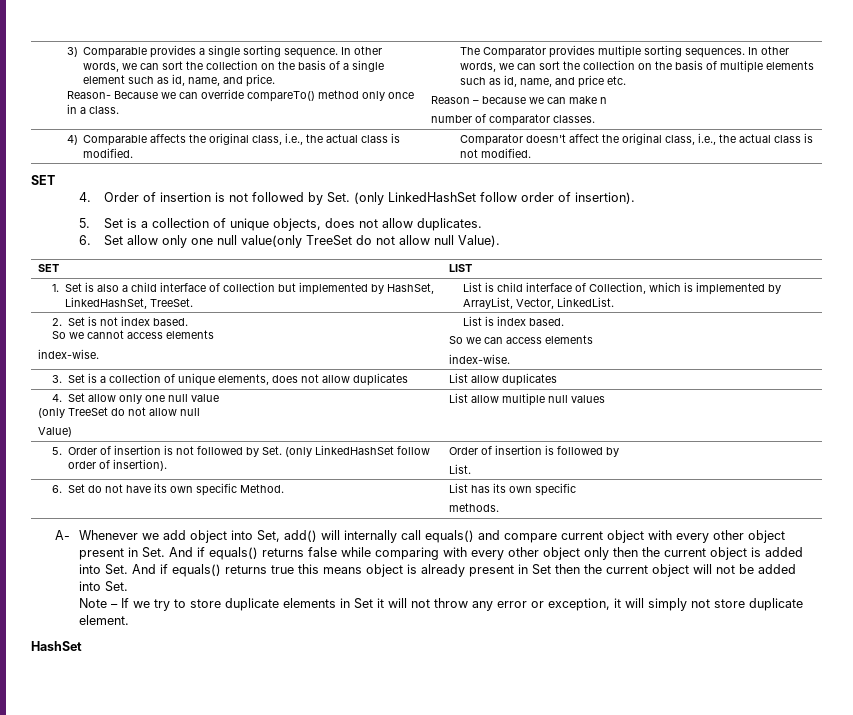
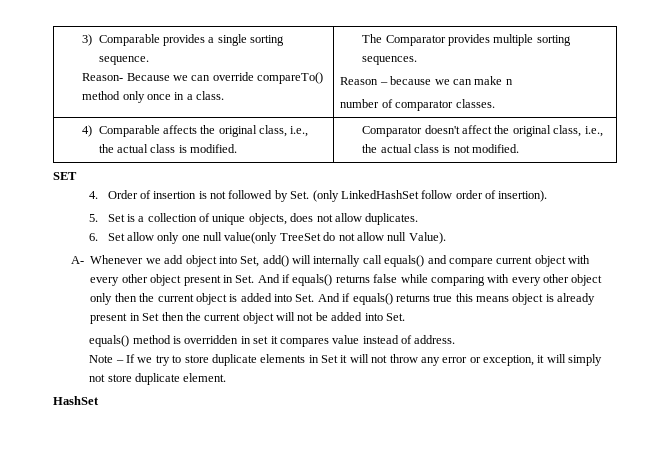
- In other words, we can sort the collection on the basis of a single element such as id, name, and price.
- In other words, we can sort the collection on the basis of multiple elements such as id, name, and price etc.
- SET | LIST
- 1. Set is also a child interface of collection but implemented by HashSet, LinkedHashSet, TreeSet. | List is child interface of Collection, which is implemented by ArrayList, Vector, LinkedList.
- 2. Set is not index based.
- So we cannot access elements
- index-wise. | List is index based.
- So we can access elements
- index-wise.
- 3. Set is a collection of unique elements, does not allow duplicates | List allow duplicates
- 4. Set allow only one null value
- (only TreeSet do not allow null
- Value) | List allow multiple null values
- 5. Order of insertion is not followed by Set. (only LinkedHashSet follow order of insertion). | Order of insertion is followed by
- List.
- 6. Set do not have its own specific Method. | List has its own specific
- methods.
+ equals() method is overridden in set it compares value instead of address.

